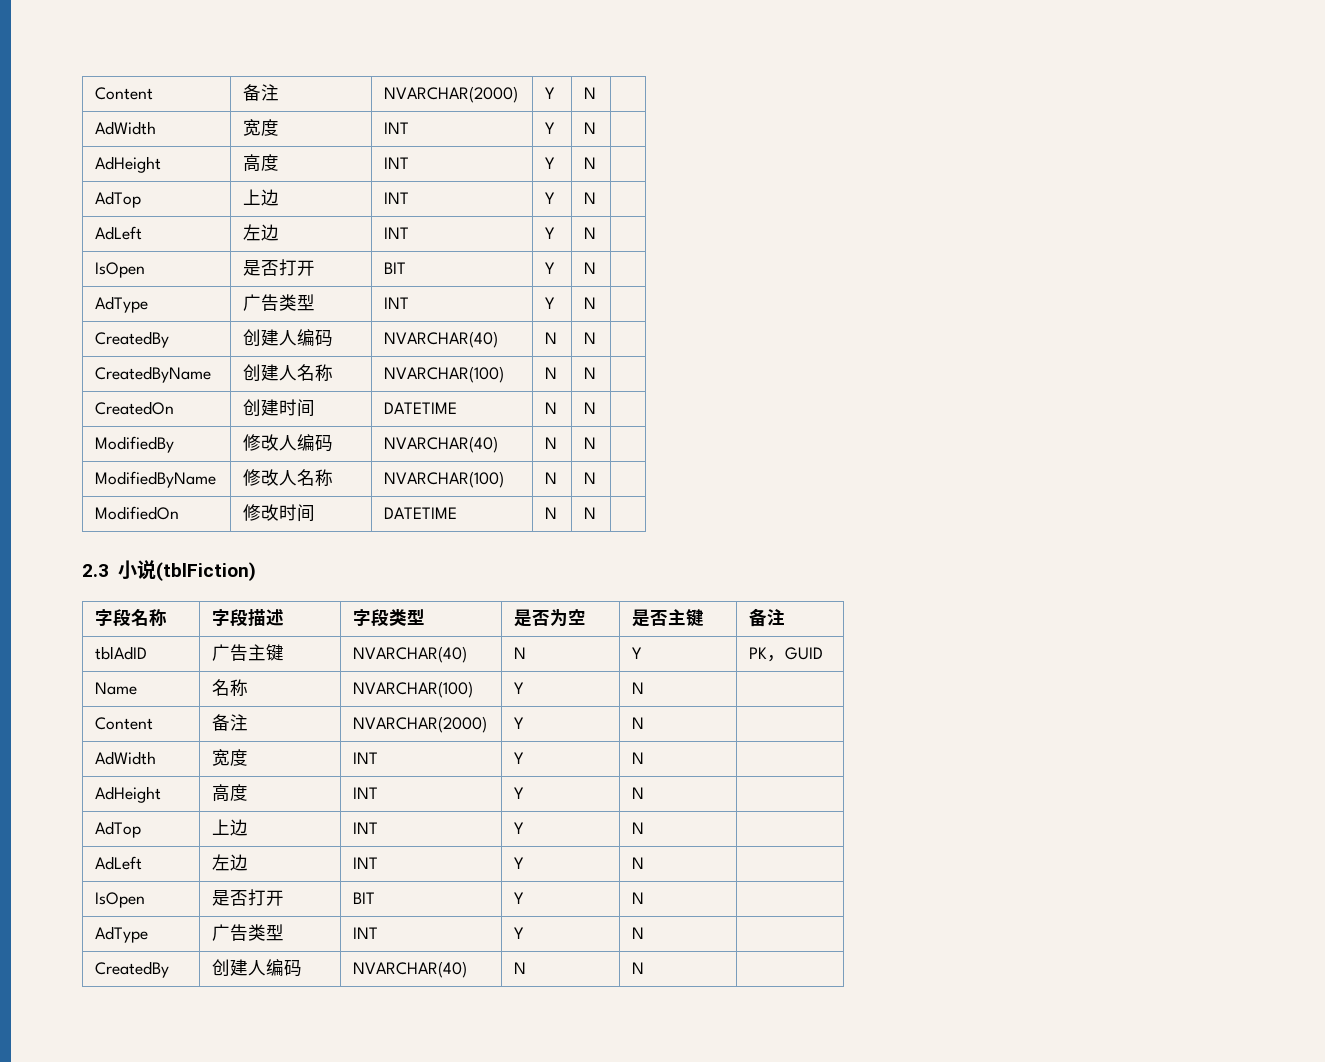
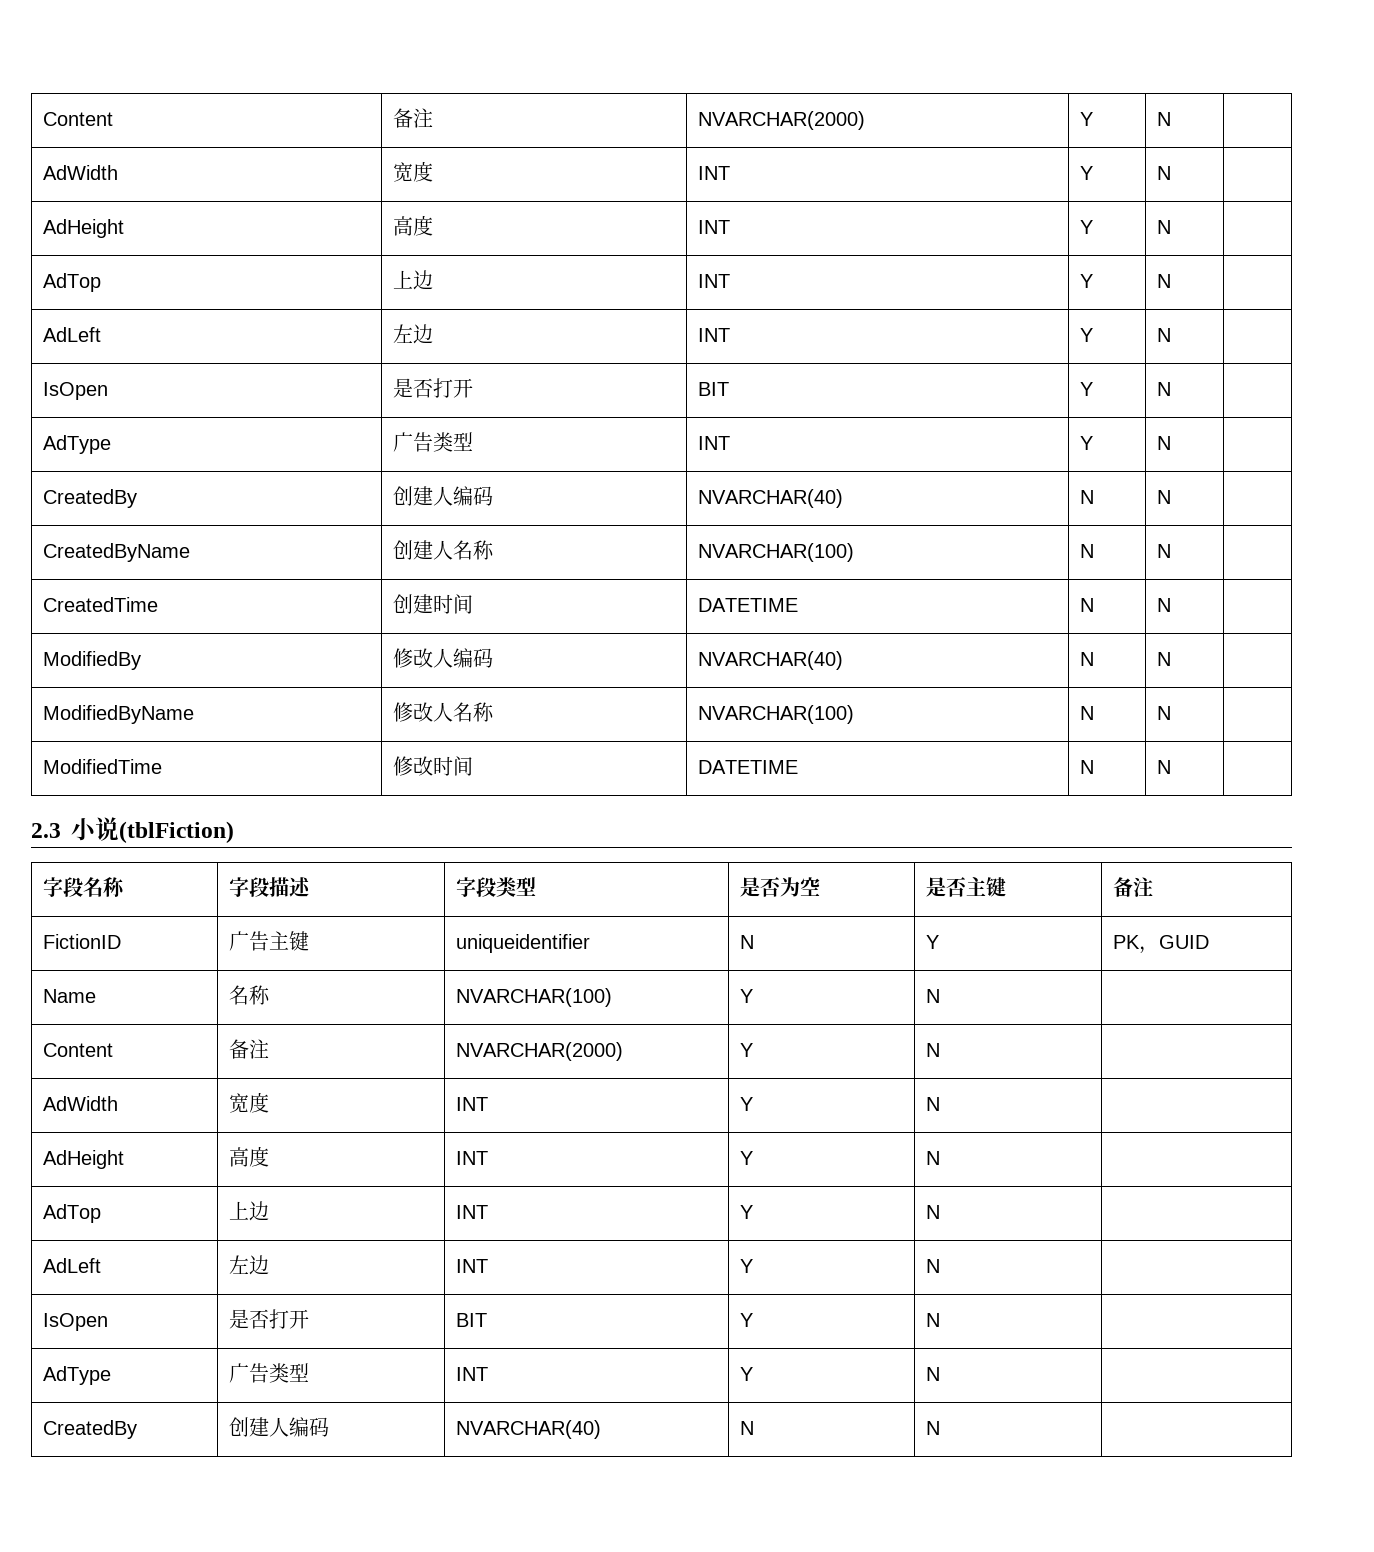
- CreatedOn | 创建时间 | DATETIME | N | N |
+ CreatedTime | 创建时间 | DATETIME | N | N |
- ModifiedOn | 修改时间 | DATETIME | N | N |
+ ModifiedTime | 修改时间 | DATETIME | N | N |
- tblAdID | 广告主键 | NVARCHAR(40) | N | Y | PK，GUID
+ FictionID | 广告主键 | uniqueidentifier | N | Y | PK，GUID

